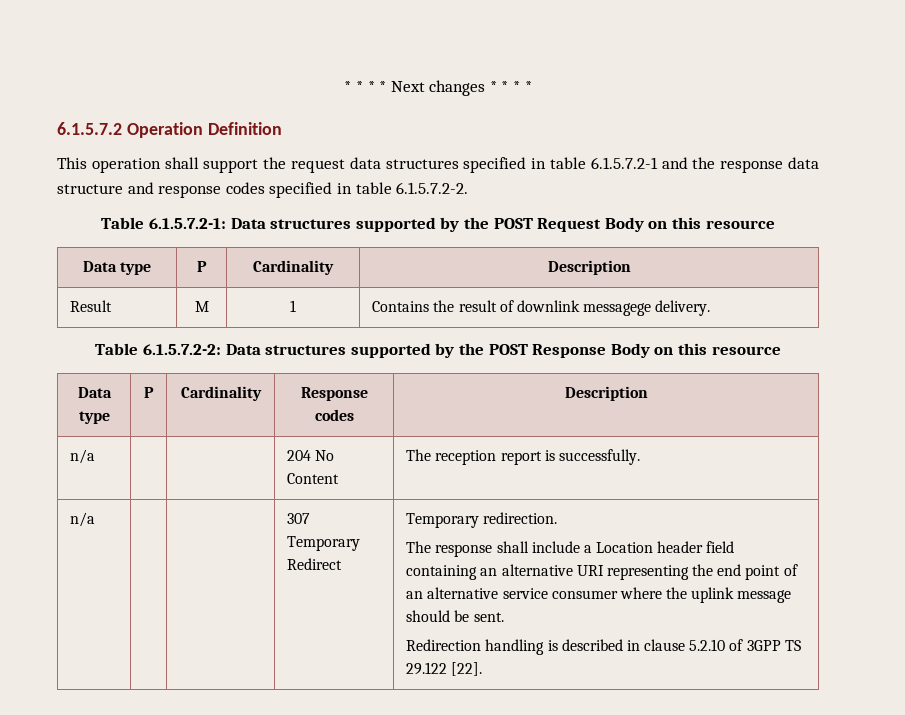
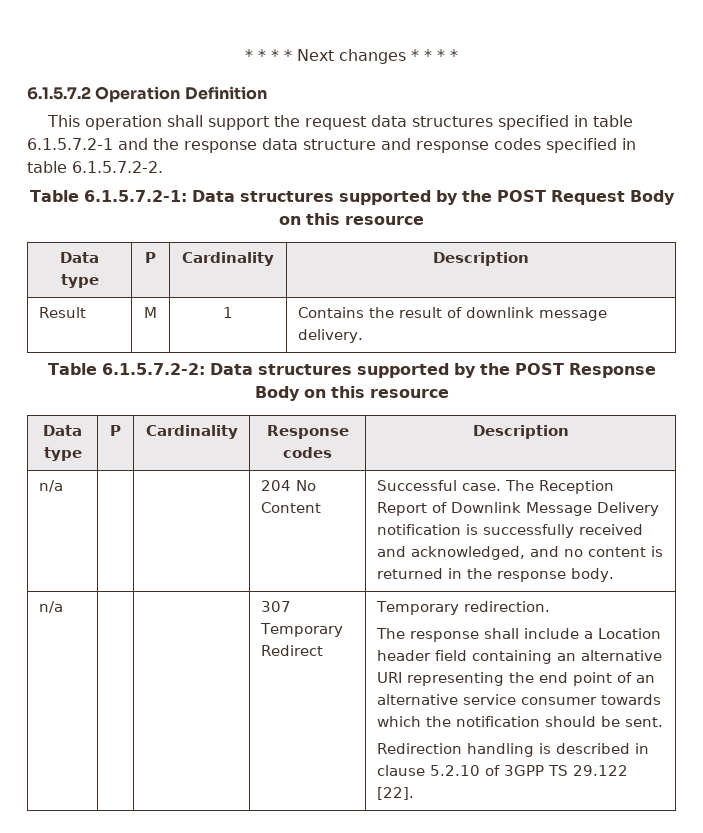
- Result | M | 1 | Contains the result of downlink messagege delivery.
+ Result | M | 1 | Contains the result of downlink message delivery.
- n/a | | | 204 No Content | The reception report is successfully.
+ n/a | | | 204 No Content | Successful case. The Reception Report of Downlink Message Delivery notification is successfully received and acknowledged, and no content is returned in the response body.
- The response shall include a Location header field containing an alternative URI representing the end point of an alternative service consumer where the uplink message should be sent.
+ The response shall include a Location header field containing an alternative URI representing the end point of an alternative service consumer towards which the notification should be sent.

